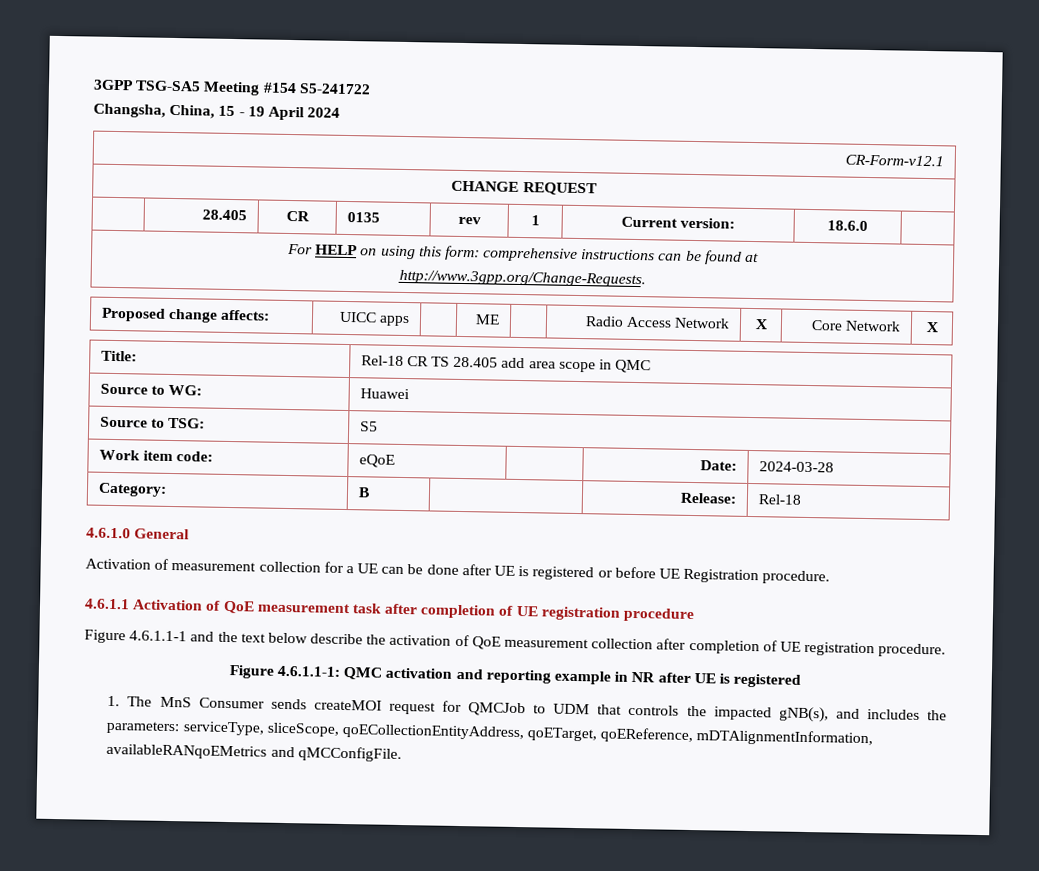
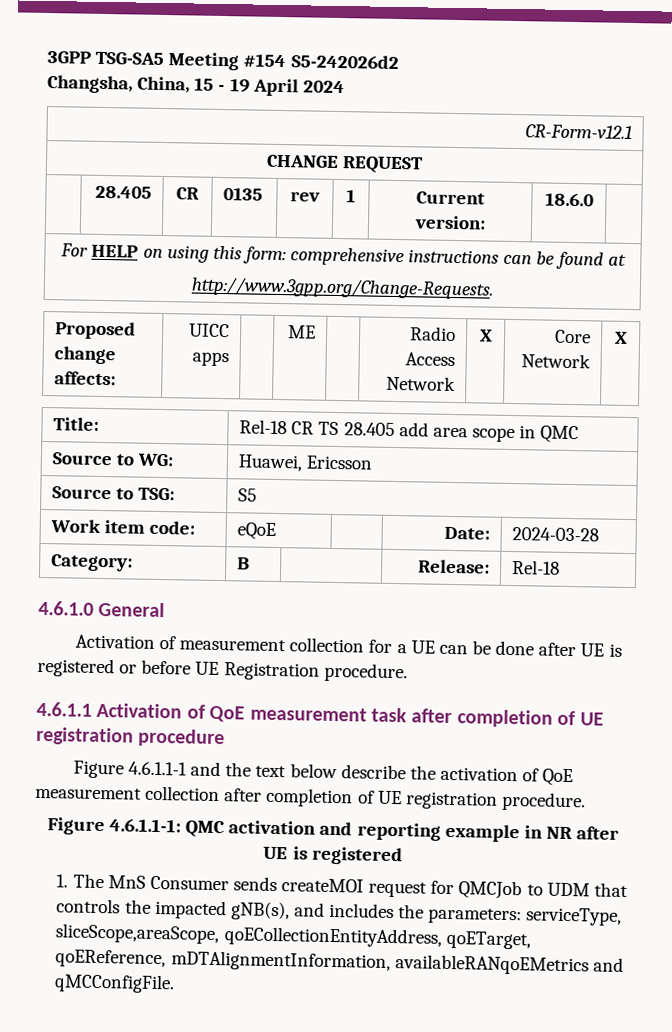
- 3GPP TSG-SA5 Meeting #154 S5-241722
+ 3GPP TSG-SA5 Meeting #154 S5-242026d2
- Source to WG: | Huawei
+ Source to WG: | Huawei, Ericsson
- 1. The MnS Consumer sends createMOI request for QMCJob to UDM that controls the impacted gNB(s), and includes the parameters: serviceType, sliceScope, qoECollectionEntityAddress, qoETarget, qoEReference, mDTAlignmentInformation, availableRANqoEMetrics and qMCConfigFile.
+ 1. The MnS Consumer sends createMOI request for QMCJob to UDM that controls the impacted gNB(s), and includes the parameters: serviceType, sliceScope,areaScope, qoECollectionEntityAddress, qoETarget, qoEReference, mDTAlignmentInformation, availableRANqoEMetrics and qMCConfigFile.

